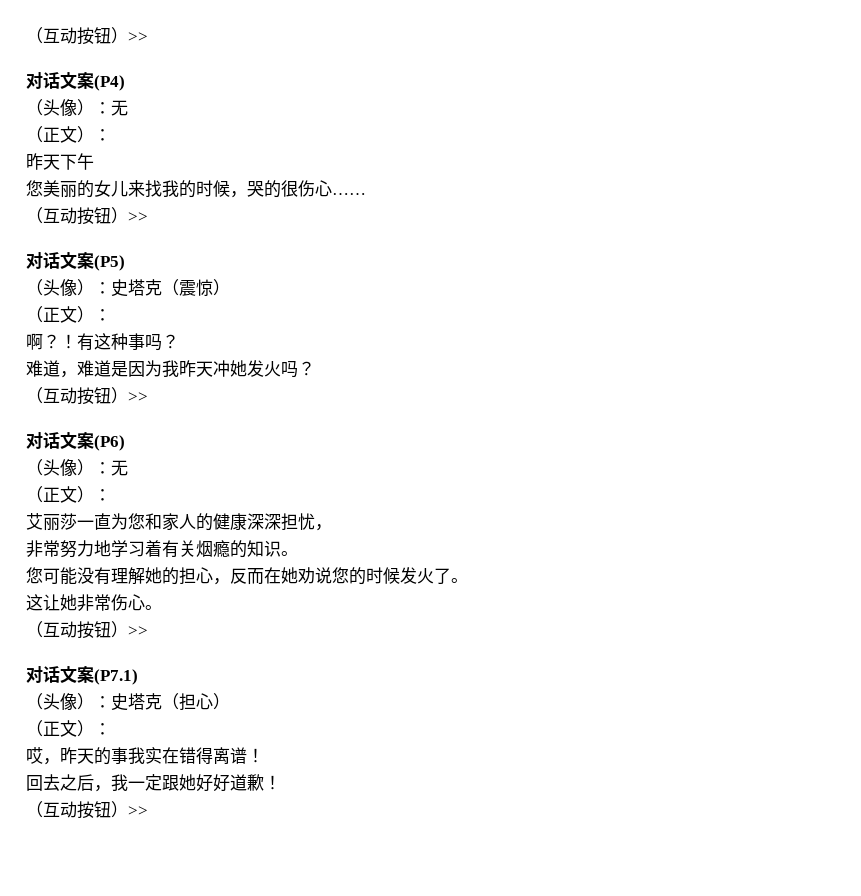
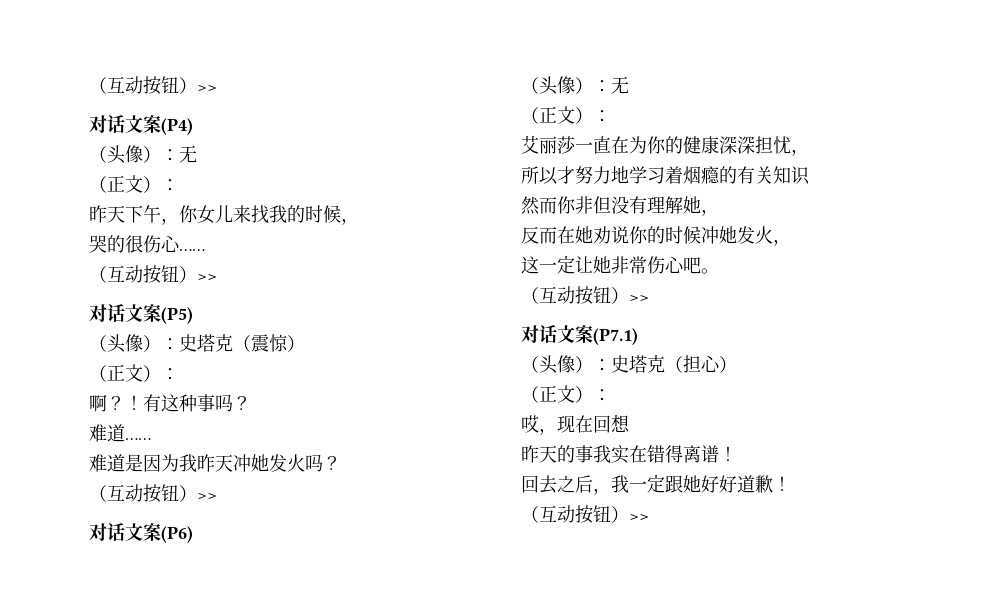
- 昨天下午
- 您美丽的女儿来找我的时候，哭的很伤心……
+ 昨天下午，你女儿来找我的时候，
+ 哭的很伤心……
- 难道，难道是因为我昨天冲她发火吗？
+ 难道……
+ 难道是因为我昨天冲她发火吗？
- 艾丽莎一直为您和家人的健康深深担忧，
+ 艾丽莎一直在为你的健康深深担忧，
- 非常努力地学习着有关烟瘾的知识。
- 您可能没有理解她的担心，反而在她劝说您的时候发火了。
- 这让她非常伤心。
+ 所以才努力地学习着烟瘾的有关知识
+ 然而你非但没有理解她，
+ 反而在她劝说你的时候冲她发火，
+ 这一定让她非常伤心吧。
- 哎，昨天的事我实在错得离谱！
+ 哎，现在回想
+ 昨天的事我实在错得离谱！

